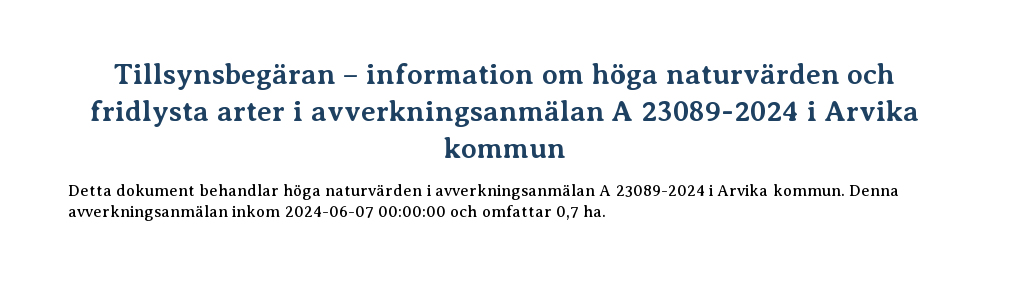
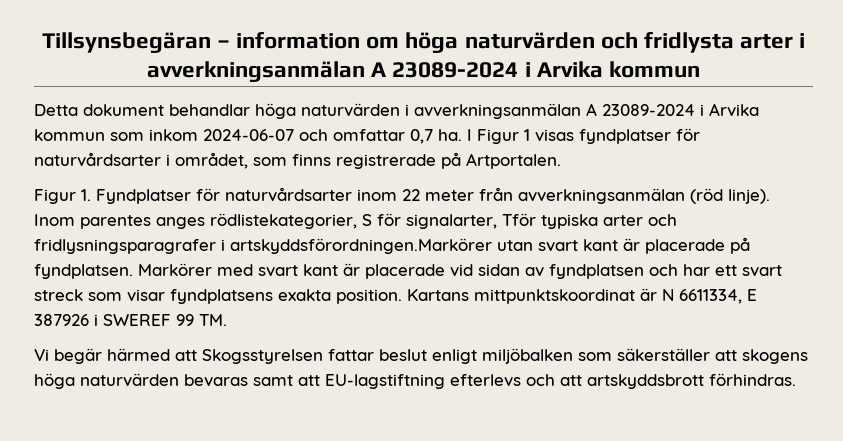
- Detta dokument behandlar höga naturvärden i avverkningsanmälan A 23089-2024 i Arvika kommun. Denna avverkningsanmälan inkom 2024-06-07 00:00:00 och omfattar 0,7 ha.
+ Detta dokument behandlar höga naturvärden i avverkningsanmälan A 23089-2024 i Arvika kommun som inkom 2024-06-07 och omfattar 0,7 ha.
+ I Figur 1 visas fyndplatser för naturvårdsarter i området, som finns registrerade på Artportalen.
+ Figur 1. Fyndplatser för naturvårdsarter inom 22 meter från avverkningsanmälan (röd linje). Inom parentes anges rödlistekategorier, S för signalarter, Tför typiska arter och fridlysningsparagrafer i artskyddsförordningen.Markörer utan svart kant är placerade på fyndplatsen. Markörer med svart kant är placerade vid sidan av fyndplatsen och har ett svart streck som visar fyndplatsens exakta position. Kartans mittpunktskoordinat är N 6611334, E 387926 i SWEREF 99 TM.
+ Vi begär härmed att Skogsstyrelsen fattar beslut enligt miljöbalken som säkerställer att skogens höga naturvärden bevaras samt att EU-lagstiftning efterlevs och att artskyddsbrott förhindras.

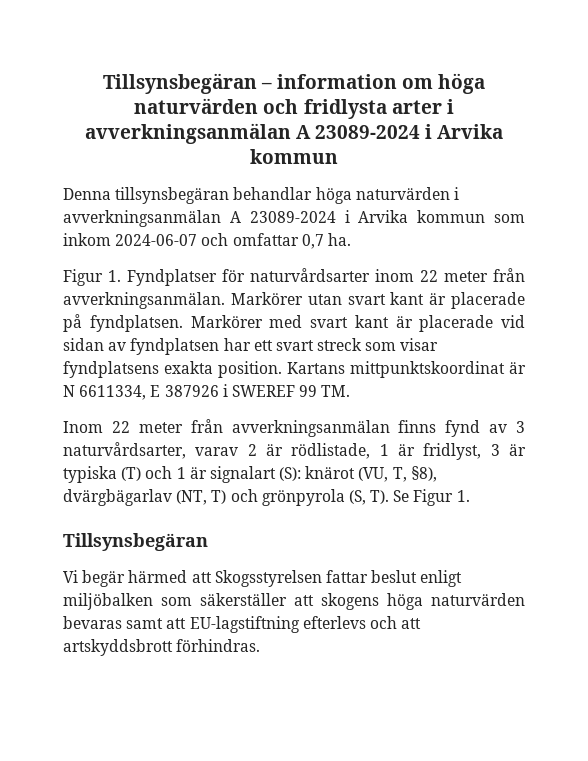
- Detta dokument behandlar höga naturvärden i avverkningsanmälan A 23089-2024 i Arvika kommun som inkom 2024-06-07 och omfattar 0,7 ha. I Figur 1 visas fyndplatser för naturvårdsarter i området, som finns registrerade på Artportalen.
+ Denna tillsynsbegäran behandlar höga naturvärden i avverkningsanmälan A 23089-2024 i Arvika kommun som inkom 2024-06-07 och omfattar 0,7 ha.
- Figur 1. Fyndplatser för naturvårdsarter inom 22 meter från avverkningsanmälan (röd linje). Inom parentes anges rödlistekategorier, S för signalarter, Tför typiska arter och fridlysningsparagrafer i artskyddsförordningen.Markörer utan svart kant är placerade på fyndplatsen.
+ Figur 1. Fyndplatser för naturvårdsarter inom 22 meter från avverkningsanmälan. Markörer utan svart kant är placerade på fyndplatsen.
- Markörer med svart kant är placerade vid sidan av fyndplatsen och har ett svart streck som visar fyndplatsens exakta position.
+ Markörer med svart kant är placerade vid sidan av fyndplatsen har ett svart streck som visar fyndplatsens exakta position.
+ Inom 22 meter från avverkningsanmälan finns fynd av 3 naturvårdsarter, varav 2 är rödlistade, 1 är fridlyst, 3 är typiska (T) och 1 är signalart (S): knärot (VU, T, §8), dvärgbägarlav (NT, T) och grönpyrola (S, T). Se Figur 1.
+ Tillsynsbegäran

